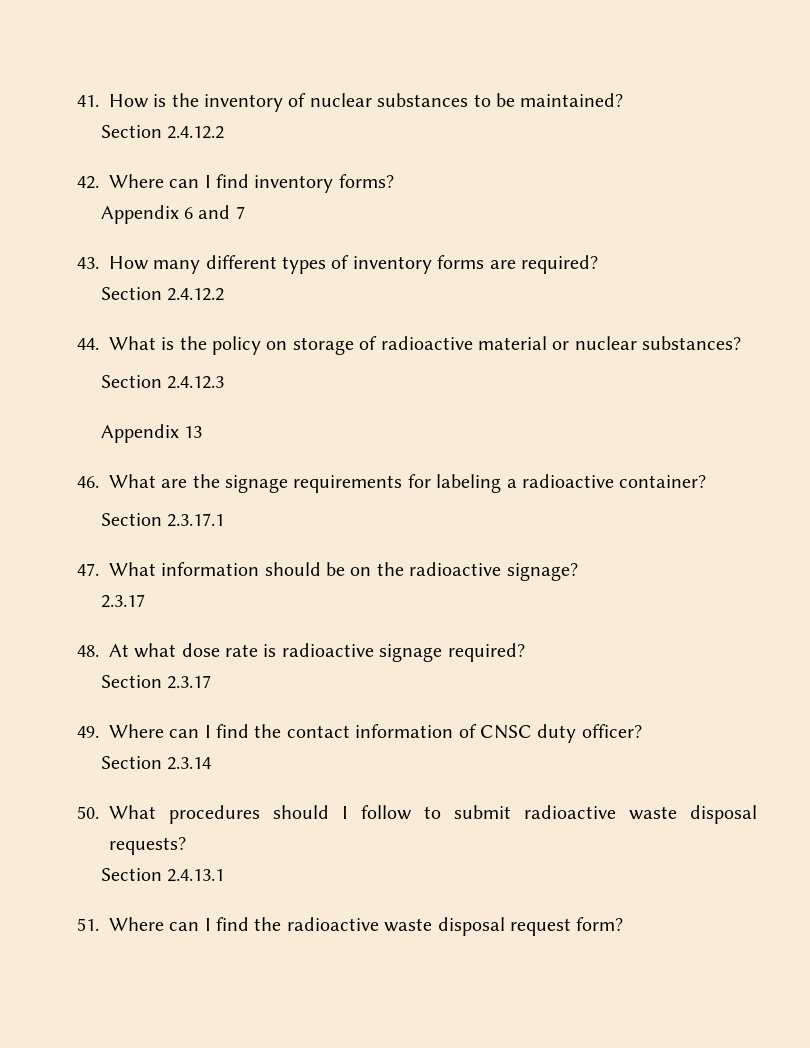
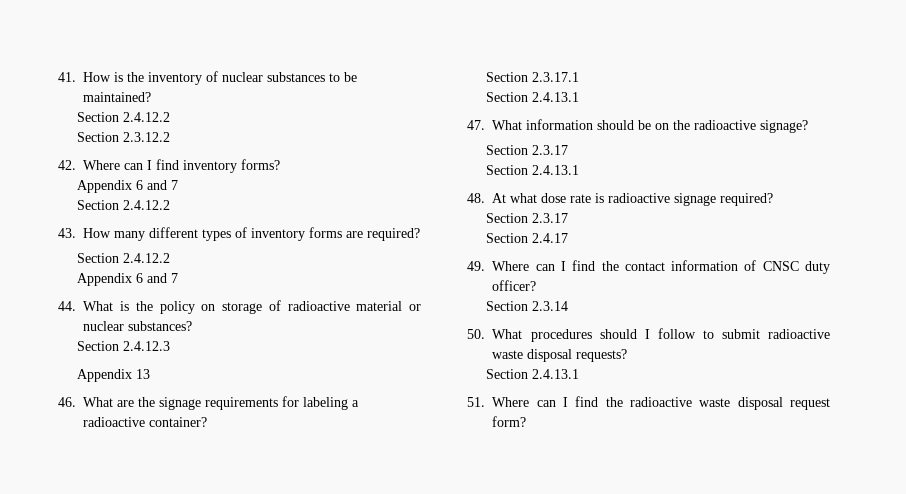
+ Section 2.3.12.2
  42. Where can I find inventory forms?
  Appendix 6 and 7
+ Section 2.4.12.2
  43. How many different types of inventory forms are required?
  Section 2.4.12.2
+ Appendix 6 and 7
  Section 2.3.17.1
+ Section 2.4.13.1
  47. What information should be on the radioactive signage?
- 2.3.17
+ Section 2.3.17
+ Section 2.4.13.1
+ Section 2.4.17

